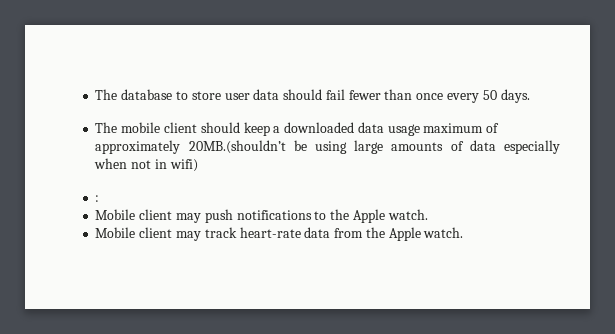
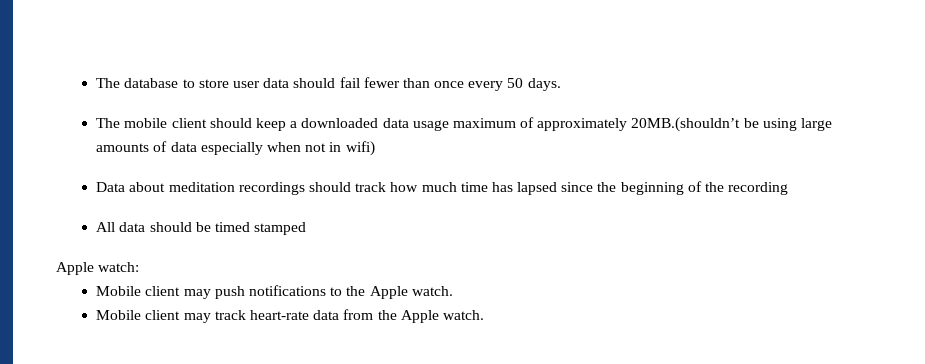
- :
+ Data about meditation recordings should track how much time has lapsed since the beginning of the recording
+ All data should be timed stamped
+ Apple watch:

